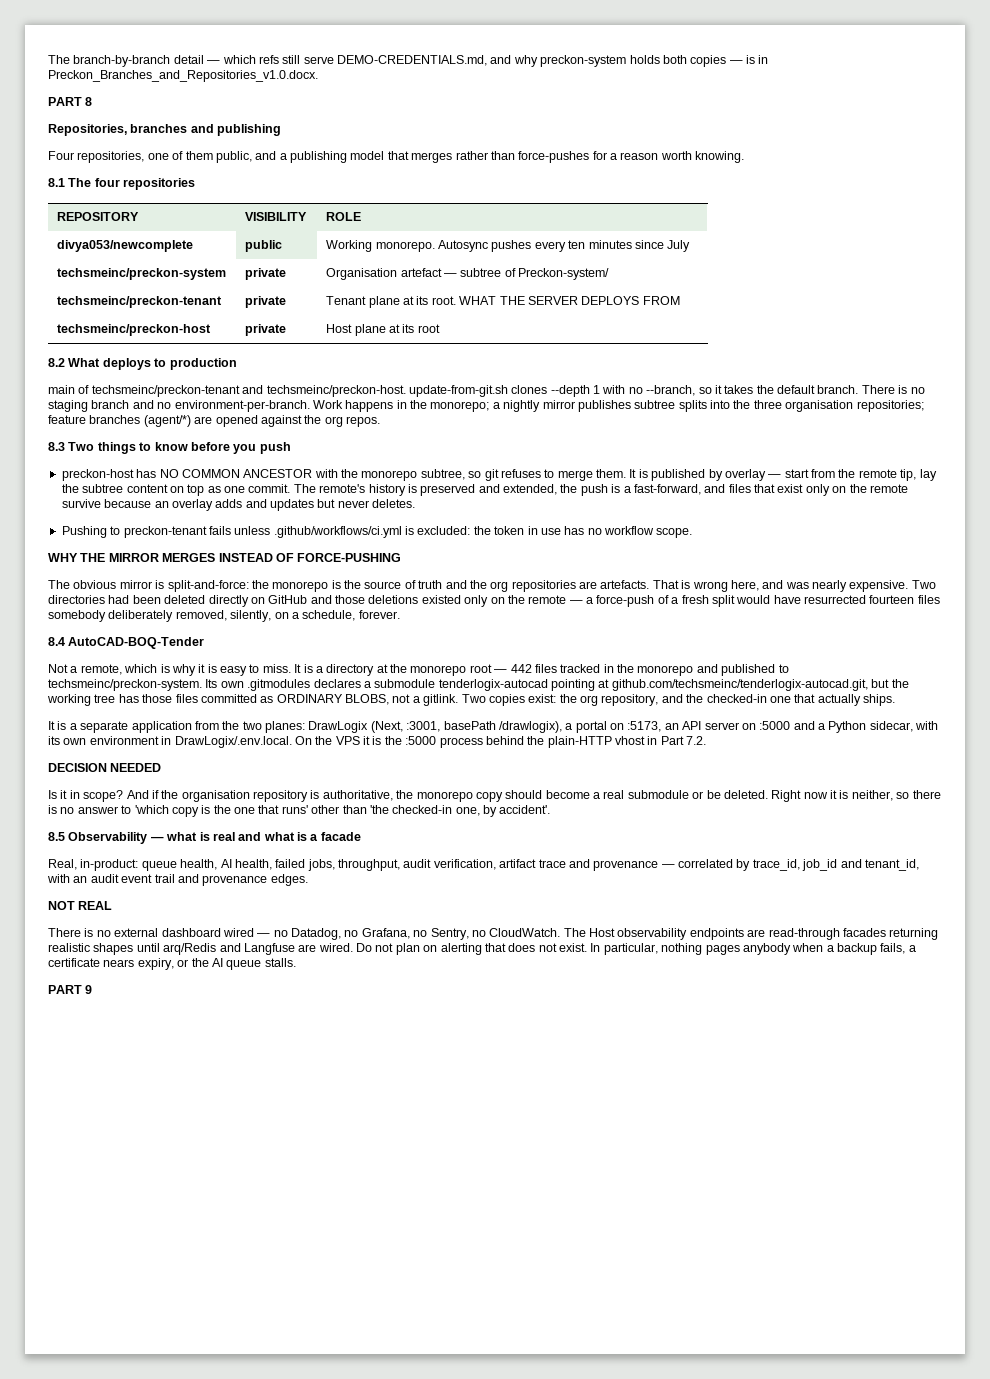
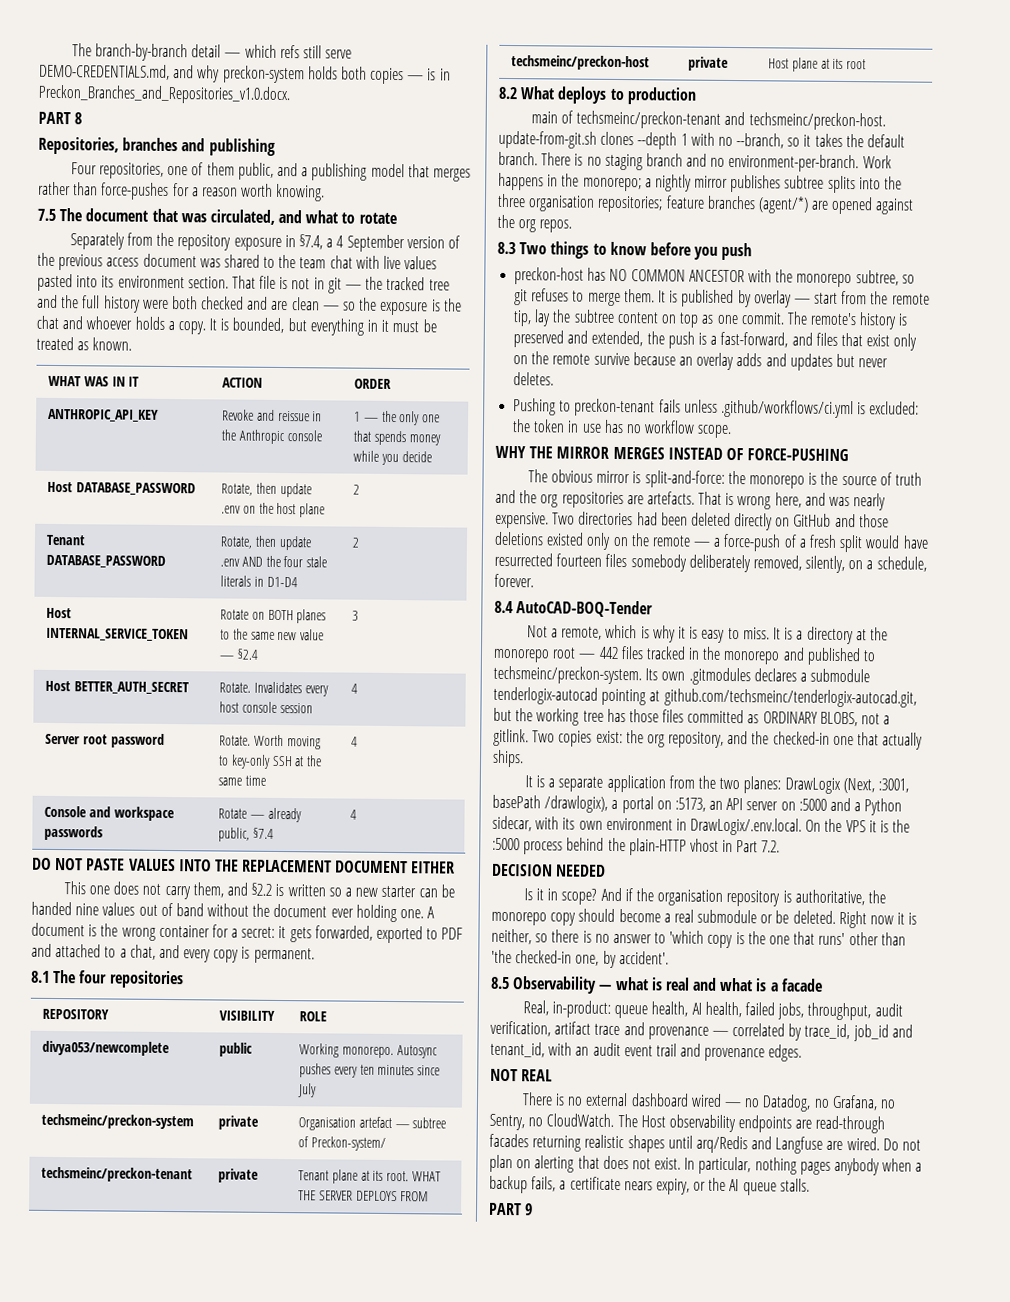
+ 7.5 The document that was circulated, and what to rotate
+ Separately from the repository exposure in §7.4, a 4 September version of the previous access document was shared to the team chat with live values pasted into its environment section. That file is not in git — the tracked tree and the full history were both checked and are clean — so the exposure is the chat and whoever holds a copy. It is bounded, but everything in it must be treated as known.
+ WHAT WAS IN IT | ACTION | ORDER
+ ANTHROPIC_API_KEY | Revoke and reissue in the Anthropic console | 1 — the only one that spends money while you decide
+ Host DATABASE_PASSWORD | Rotate, then update .env on the host plane | 2
+ Tenant DATABASE_PASSWORD | Rotate, then update .env AND the four stale literals in D1-D4 | 2
+ Host INTERNAL_SERVICE_TOKEN | Rotate on BOTH planes to the same new value — §2.4 | 3
+ Host BETTER_AUTH_SECRET | Rotate. Invalidates every host console session | 4
+ Server root password | Rotate. Worth moving to key-only SSH at the same time | 4
+ Console and workspace passwords | Rotate — already public, §7.4 | 4
+ DO NOT PASTE VALUES INTO THE REPLACEMENT DOCUMENT EITHER
+ This one does not carry them, and §2.2 is written so a new starter can be handed nine values out of band without the document ever holding one. A document is the wrong container for a secret: it gets forwarded, exported to PDF and attached to a chat, and every copy is permanent.

